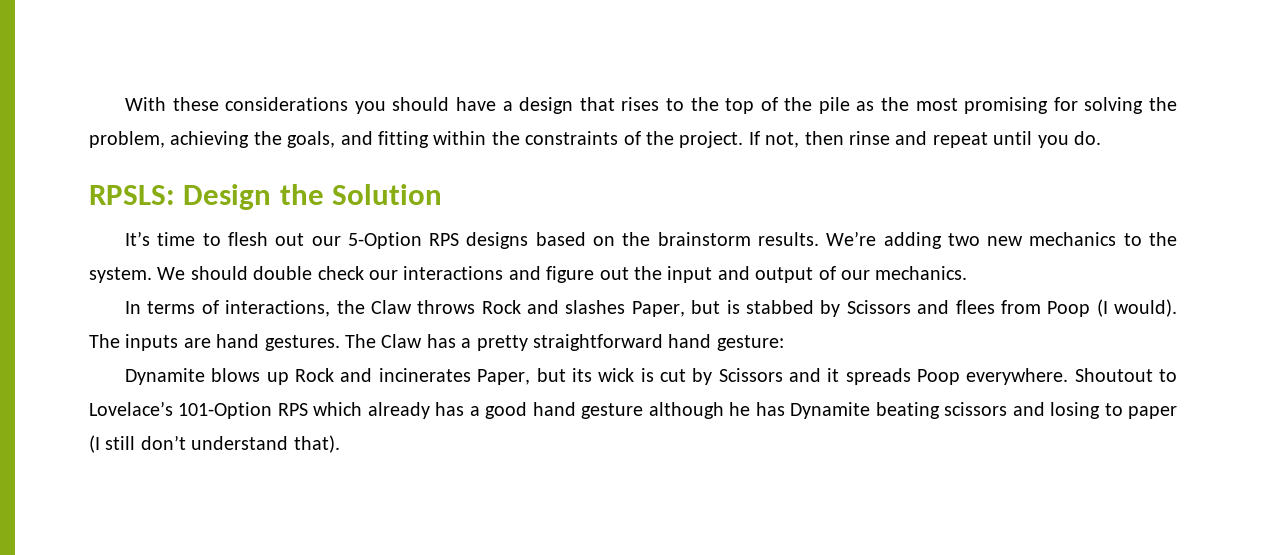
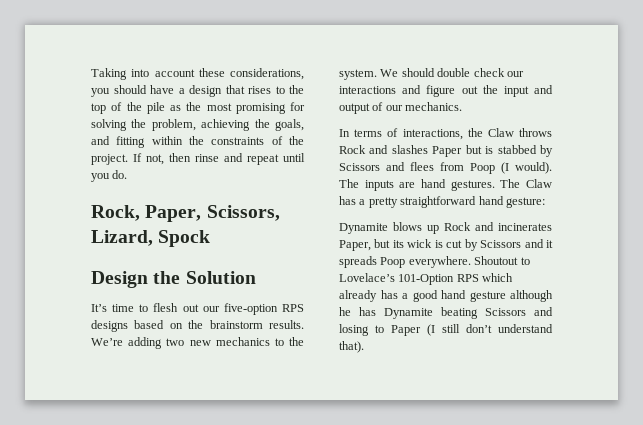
- With these considerations you should have a design that rises to the top of the pile as the most promising for solving the problem, achieving the goals, and fitting within the constraints of the project.
+ Taking into account these considerations, you should have a design that rises to the top of the pile as the most promising for solving the problem, achieving the goals, and fitting within the constraints of the project.
- RPSLS: Design the Solution
+ Rock, Paper, Scissors, Lizard, Spock
+ Design the Solution
- It’s time to flesh out our 5-Option RPS designs based on the brainstorm results.
+ It’s time to flesh out our five-option RPS designs based on the brainstorm results.
- In terms of interactions, the Claw throws Rock and slashes Paper, but is stabbed by Scissors and flees from Poop (I would).
+ In terms of interactions, the Claw throws Rock and slashes Paper but is stabbed by Scissors and flees from Poop (I would).
- Shoutout to Lovelace’s 101-Option RPS which already has a good hand gesture although he has Dynamite beating scissors and losing to paper (I still don’t understand that).
+ Shoutout to Lovelace’s 101-Option RPS which already has a good hand gesture although he has Dynamite beating Scissors and losing to Paper (I still don’t understand that).

